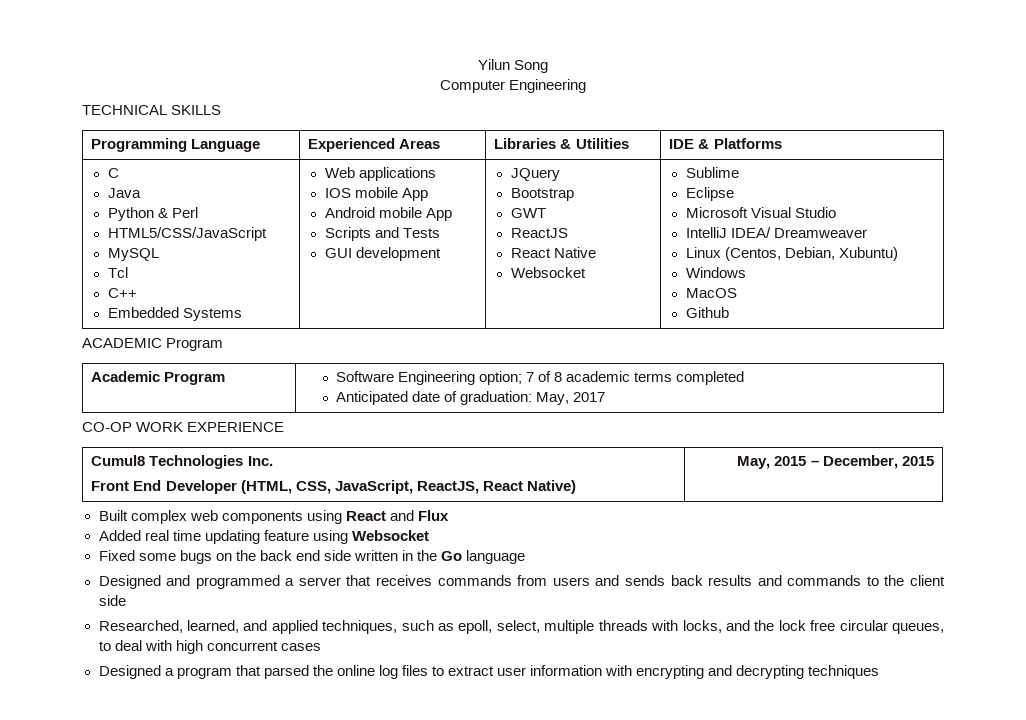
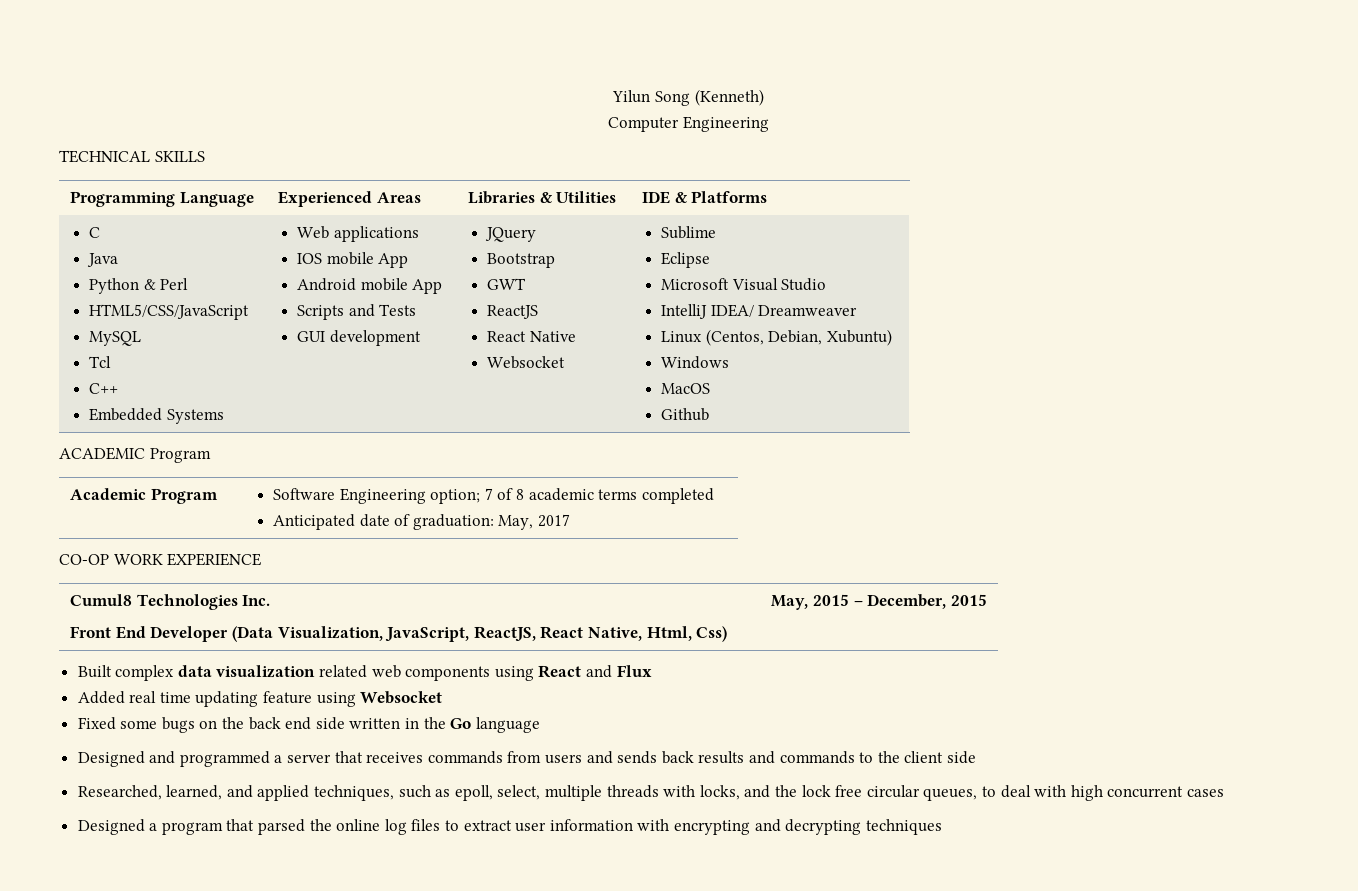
- Yilun Song
+ Yilun Song (Kenneth)
  Cumul8 Technologies Inc.
- Front End Developer (HTML, CSS, JavaScript, ReactJS, React Native) | May, 2015 – December, 2015
+ Front End Developer (Data Visualization, JavaScript, ReactJS, React Native, Html, Css) | May, 2015 – December, 2015
- Built complex web components using React and Flux
+ Built complex data visualization related web components using React and Flux

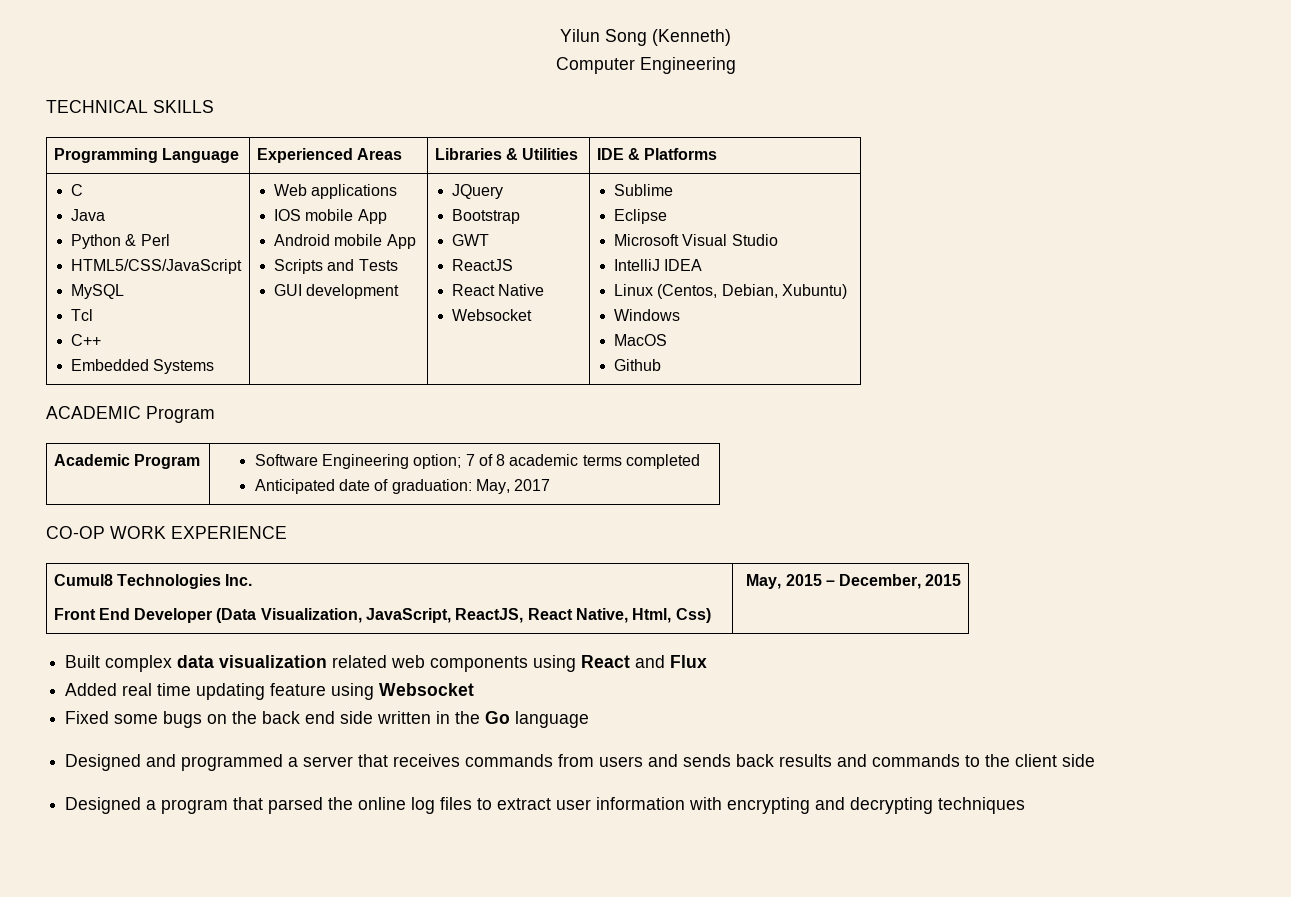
- IntelliJ IDEA/ Dreamweaver
+ IntelliJ IDEA
- Researched, learned, and applied techniques, such as epoll, select, multiple threads with locks, and the lock free circular queues, to deal with high concurrent cases

